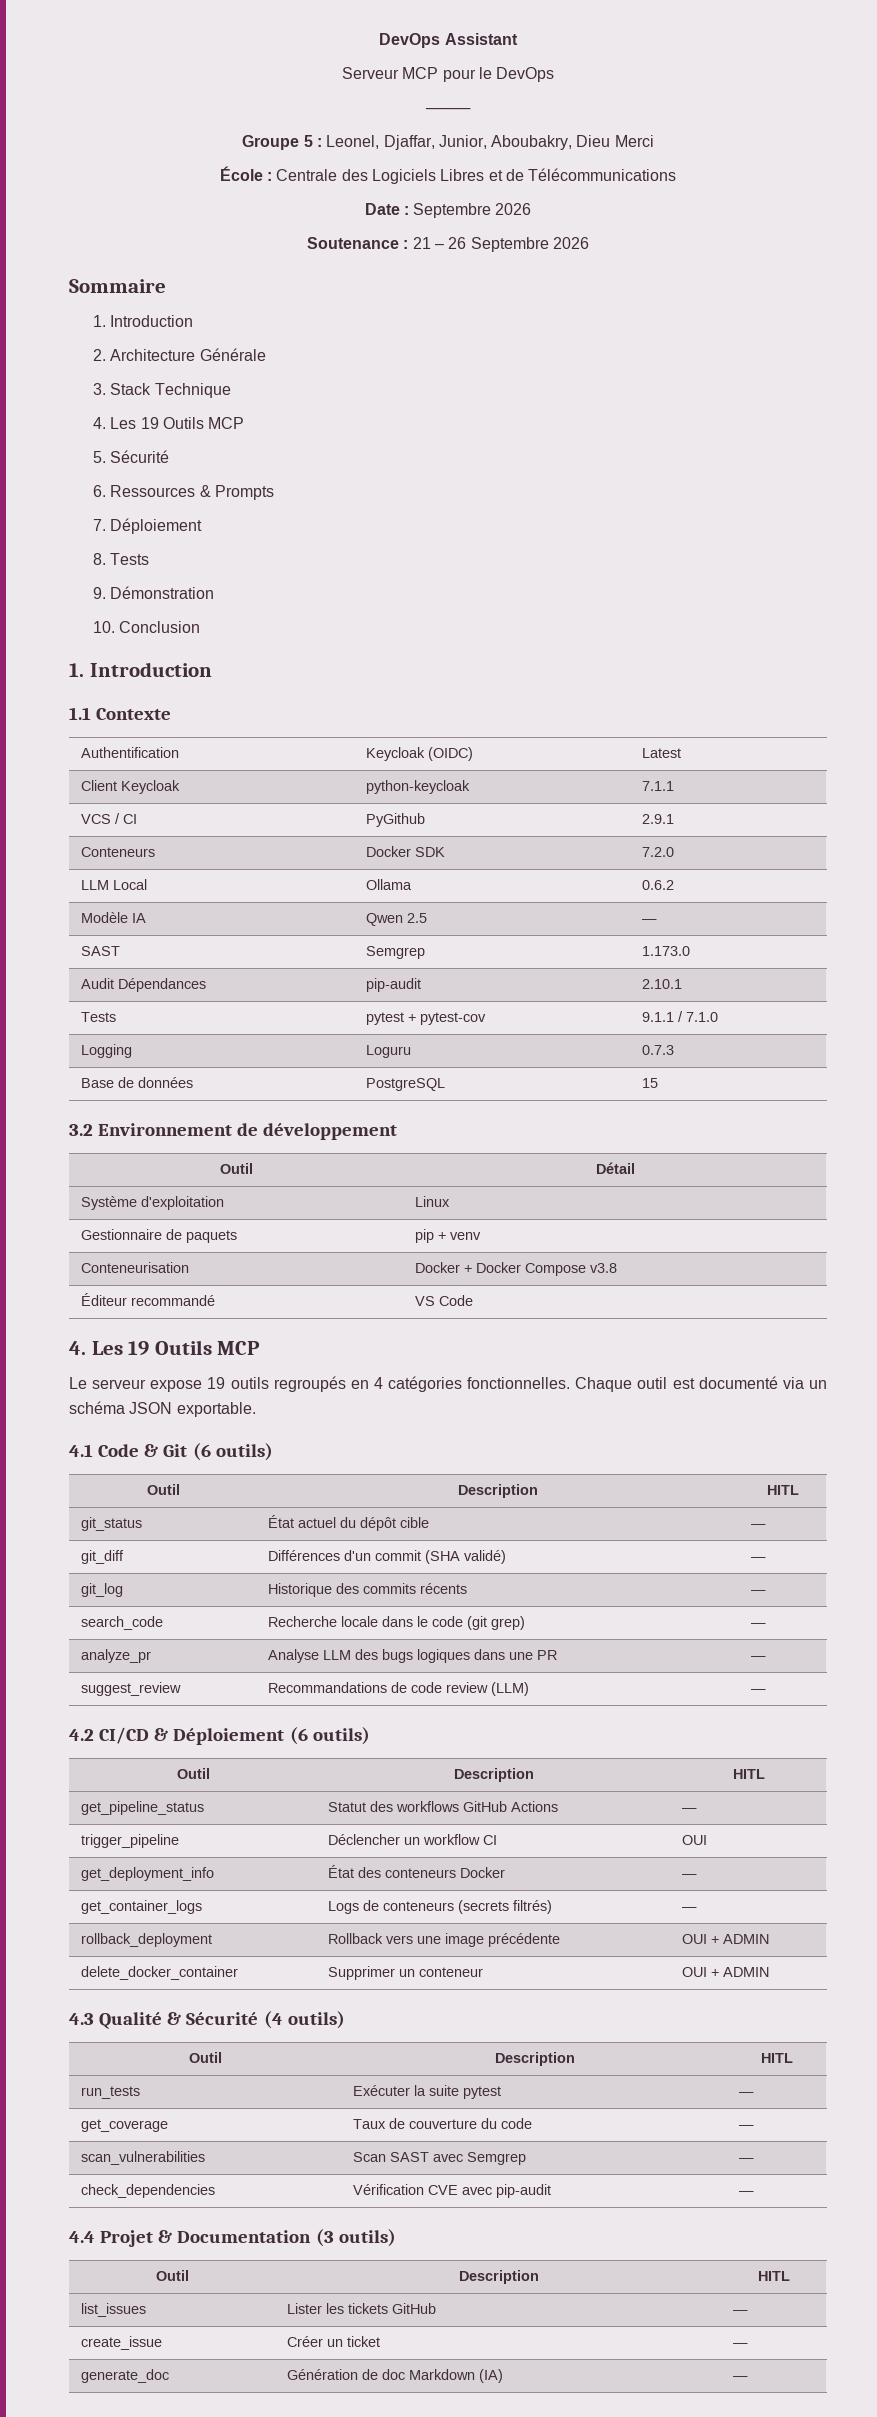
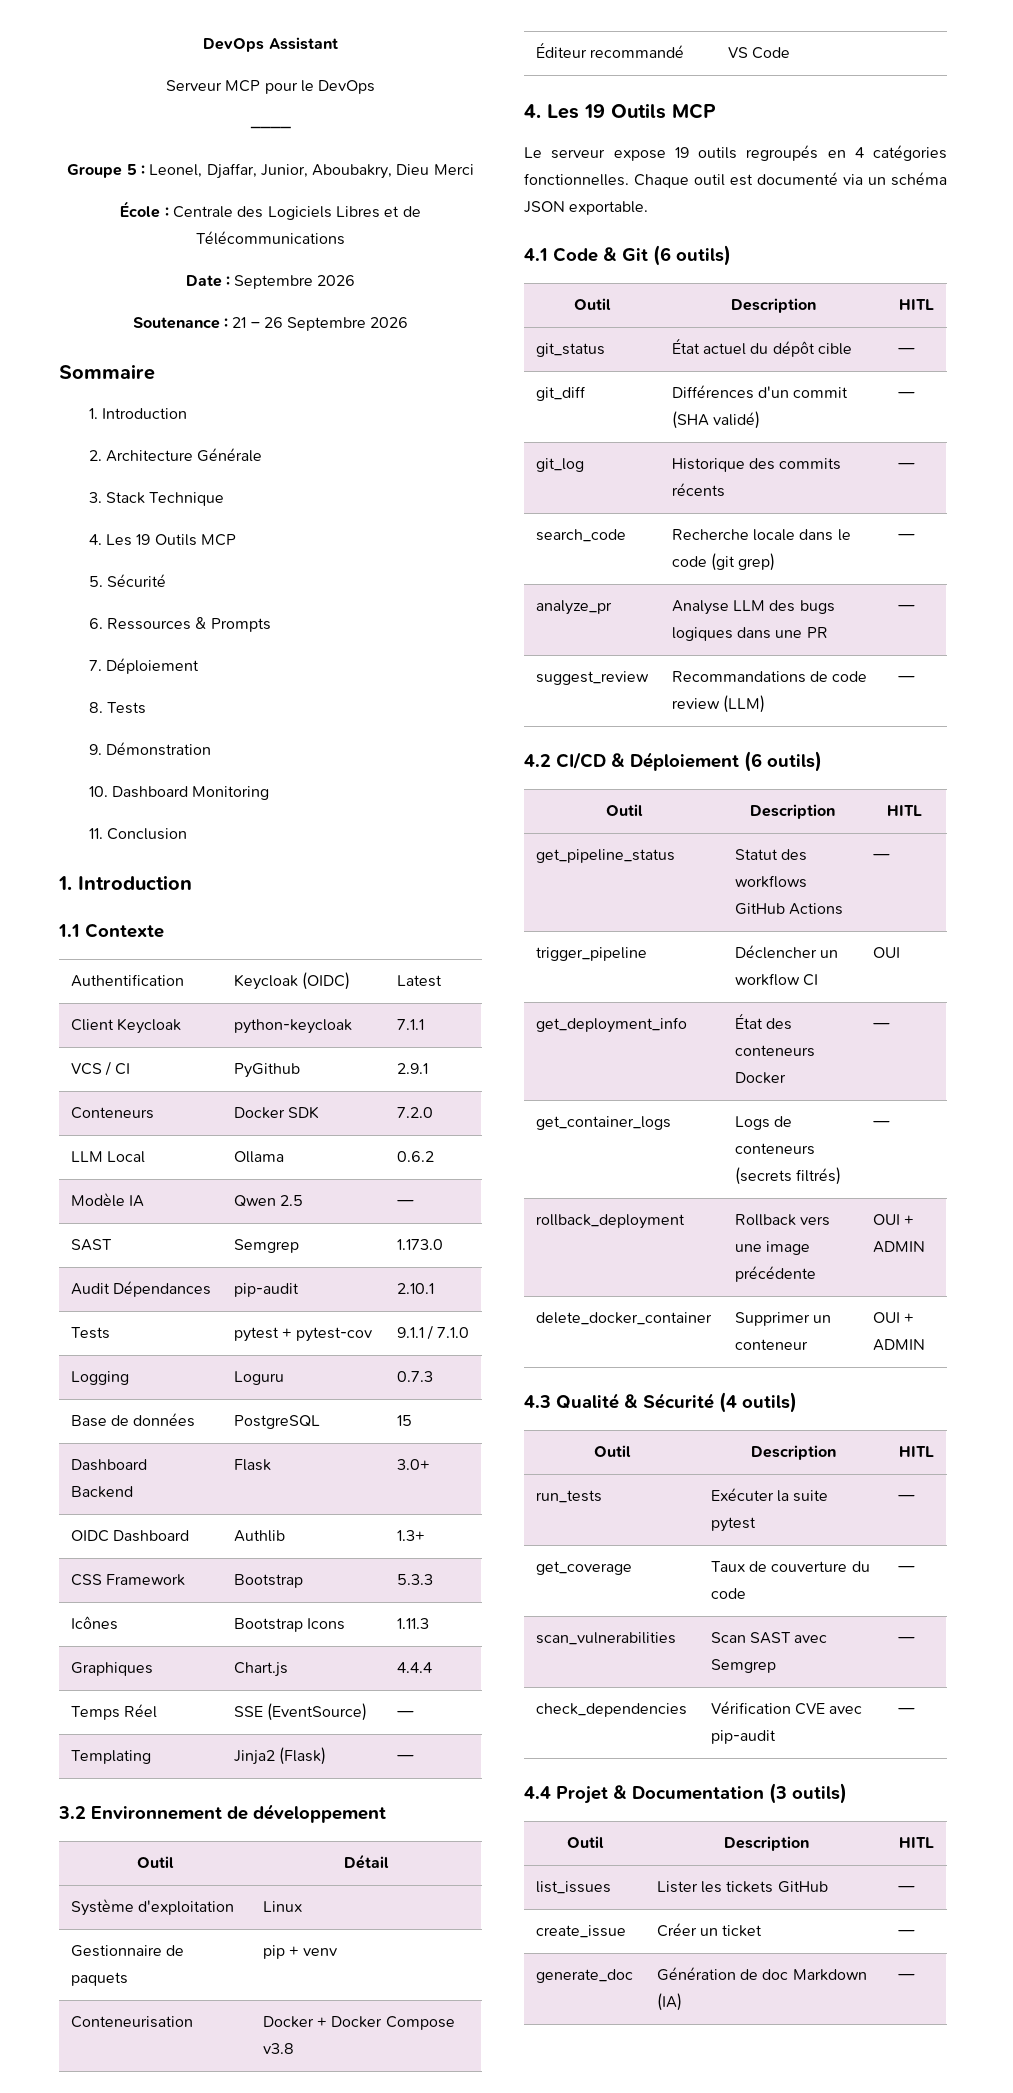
- 10. Conclusion
+ 10. Dashboard Monitoring
+ 11. Conclusion
+ Dashboard Backend | Flask | 3.0+
+ OIDC Dashboard | Authlib | 1.3+
+ CSS Framework | Bootstrap | 5.3.3
+ Icônes | Bootstrap Icons | 1.11.3
+ Graphiques | Chart.js | 4.4.4
+ Temps Réel | SSE (EventSource) | —
+ Templating | Jinja2 (Flask) | —

